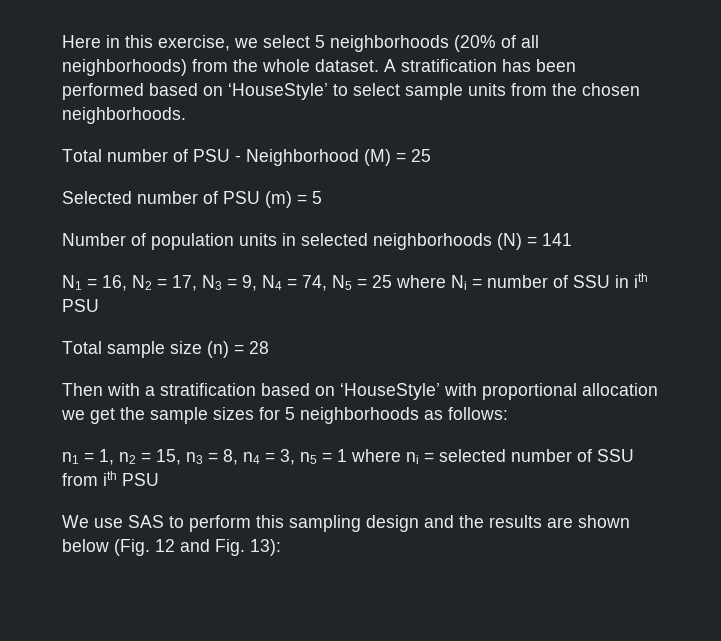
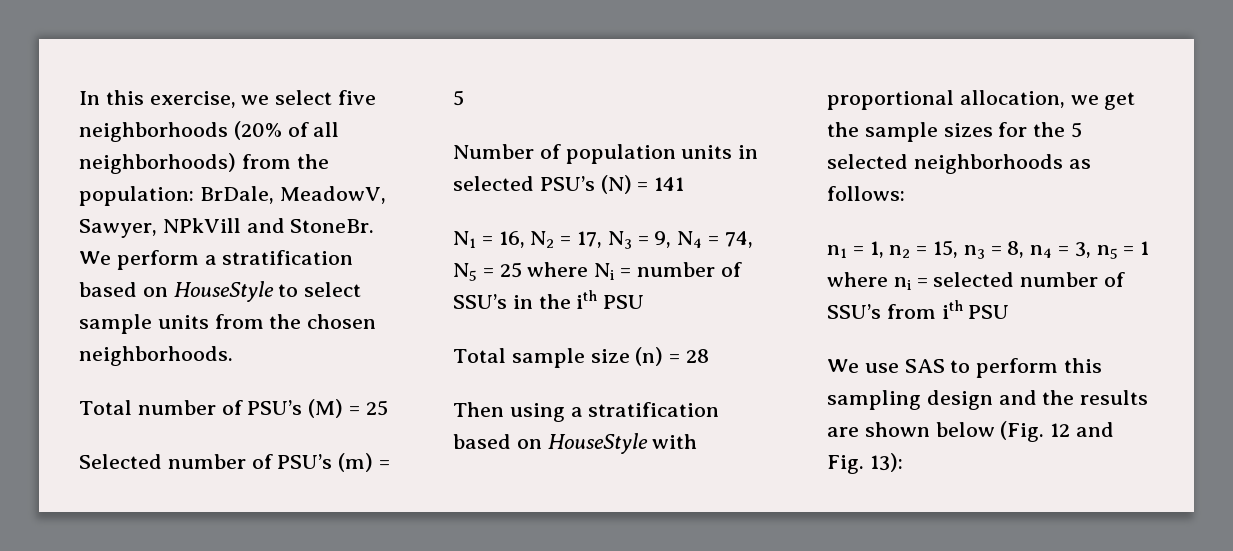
- Here in this exercise, we select 5 neighborhoods (20% of all neighborhoods) from the whole dataset. A stratification has been performed based on ‘HouseStyle’ to select sample units from the chosen neighborhoods.
+ In this exercise, we select five neighborhoods (20% of all neighborhoods) from the population: BrDale, MeadowV, Sawyer, NPkVill and StoneBr. We perform a stratification based on HouseStyle to select sample units from the chosen neighborhoods.
- Total number of PSU - Neighborhood (M) = 25
+ Total number of PSU’s (M) = 25
- Selected number of PSU (m) = 5
+ Selected number of PSU’s (m) = 5
- Number of population units in selected neighborhoods (N) = 141
+ Number of population units in selected PSU’s (N) = 141
- N1 = 16, N2 = 17, N3 = 9, N4 = 74, N5 = 25 where Ni = number of SSU in ith PSU
+ N1 = 16, N2 = 17, N3 = 9, N4 = 74, N5 = 25 where Ni = number of SSU’s in the ith PSU
- Then with a stratification based on ‘HouseStyle’ with proportional allocation we get the sample sizes for 5 neighborhoods as follows:
+ Then using a stratification based on HouseStyle with proportional allocation, we get the sample sizes for the 5 selected neighborhoods as follows:
- n1 = 1, n2 = 15, n3 = 8, n4 = 3, n5 = 1 where ni = selected number of SSU from ith PSU
+ n1 = 1, n2 = 15, n3 = 8, n4 = 3, n5 = 1 where ni = selected number of SSU’s from ith PSU

